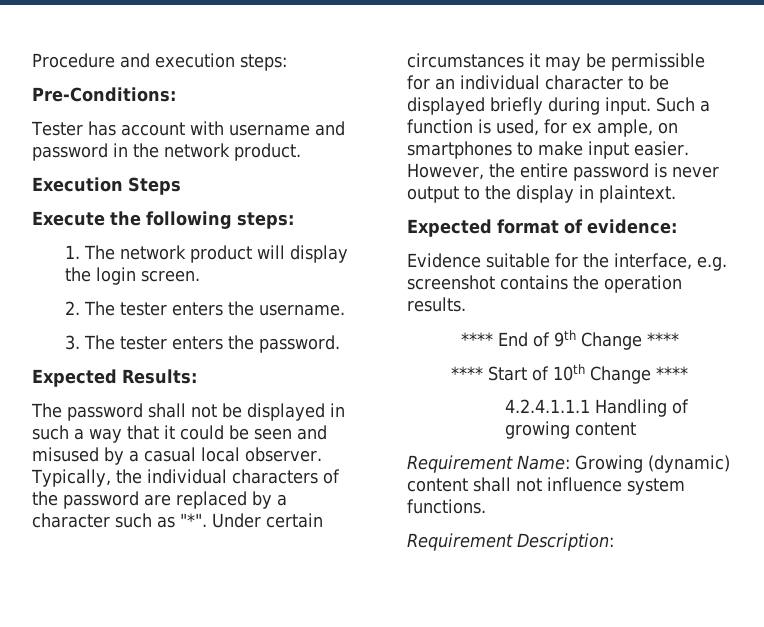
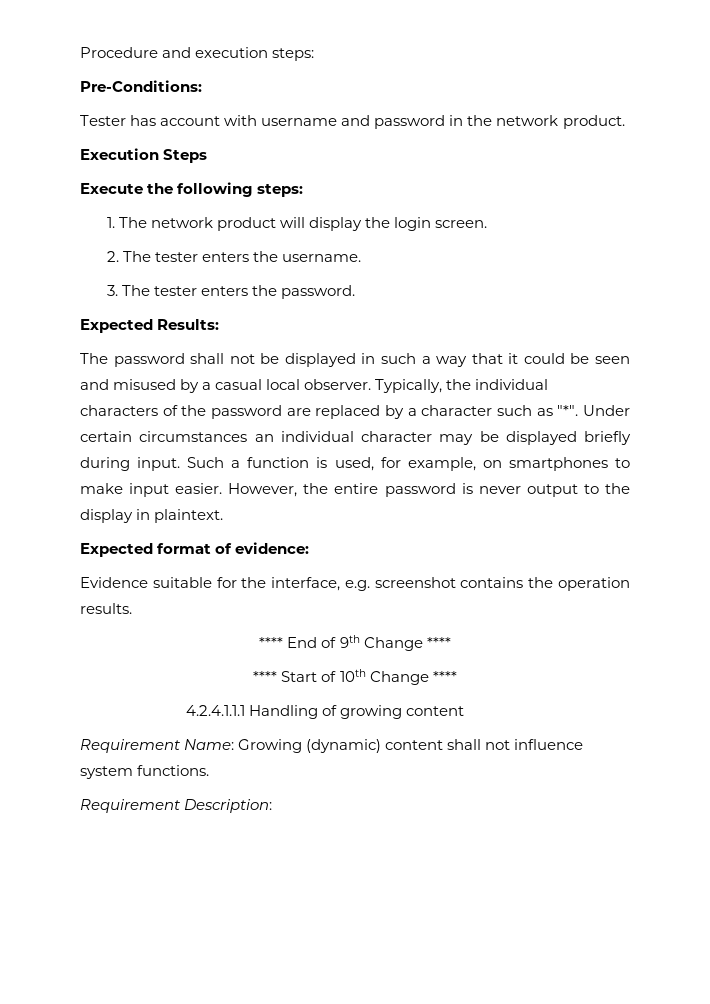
- Under certain circumstances it may be permissible for an individual character to be displayed briefly during input.
+ Under certain circumstances an individual character may be displayed briefly during input.
- Such a function is used, for ex ample, on smartphones to make input easier.
+ Such a function is used, for example, on smartphones to make input easier.

